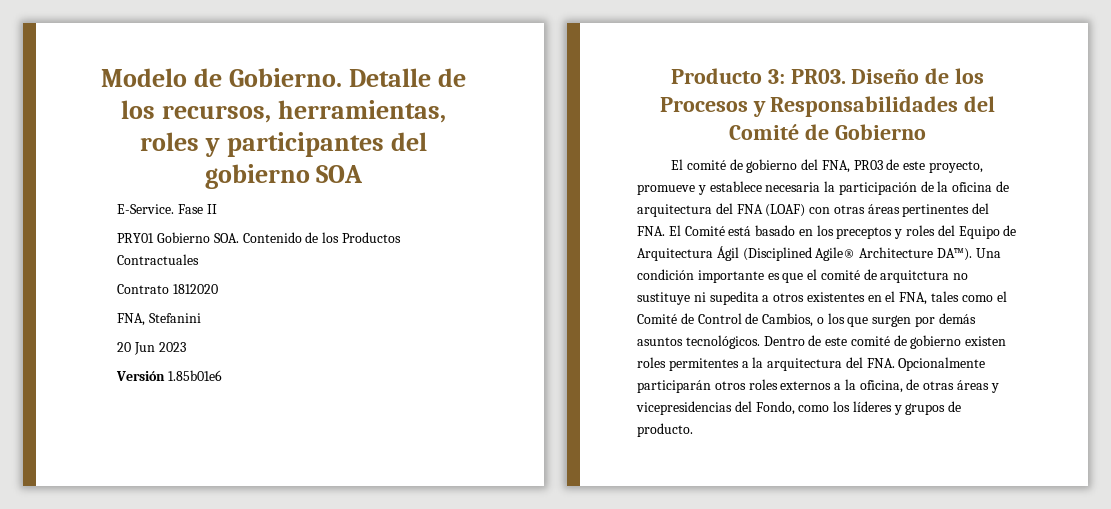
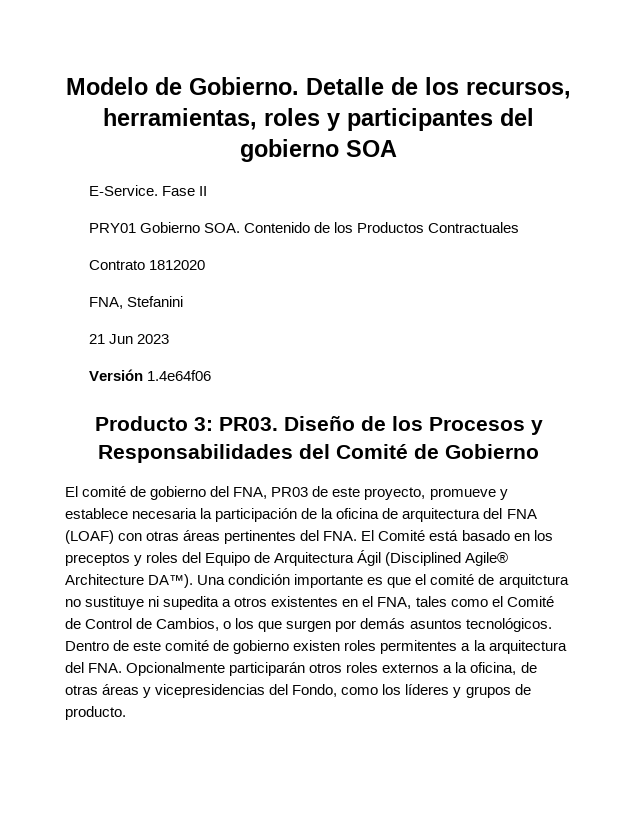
- 20 Jun 2023
+ 21 Jun 2023
- Versión 1.85b01e6
+ Versión 1.4e64f06

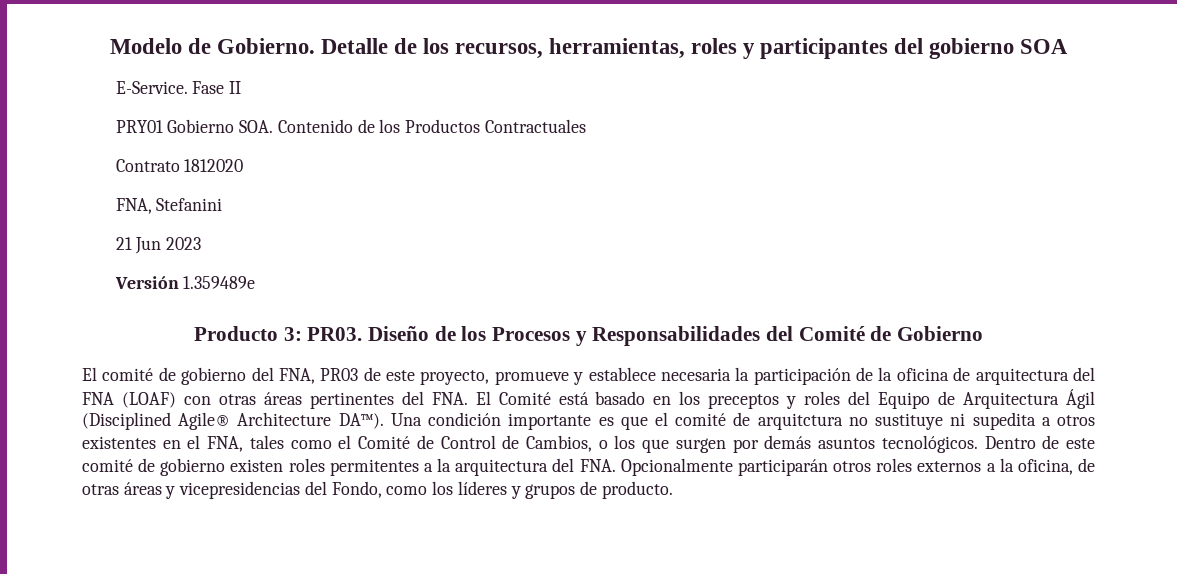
- Versión 1.4e64f06
+ Versión 1.359489e

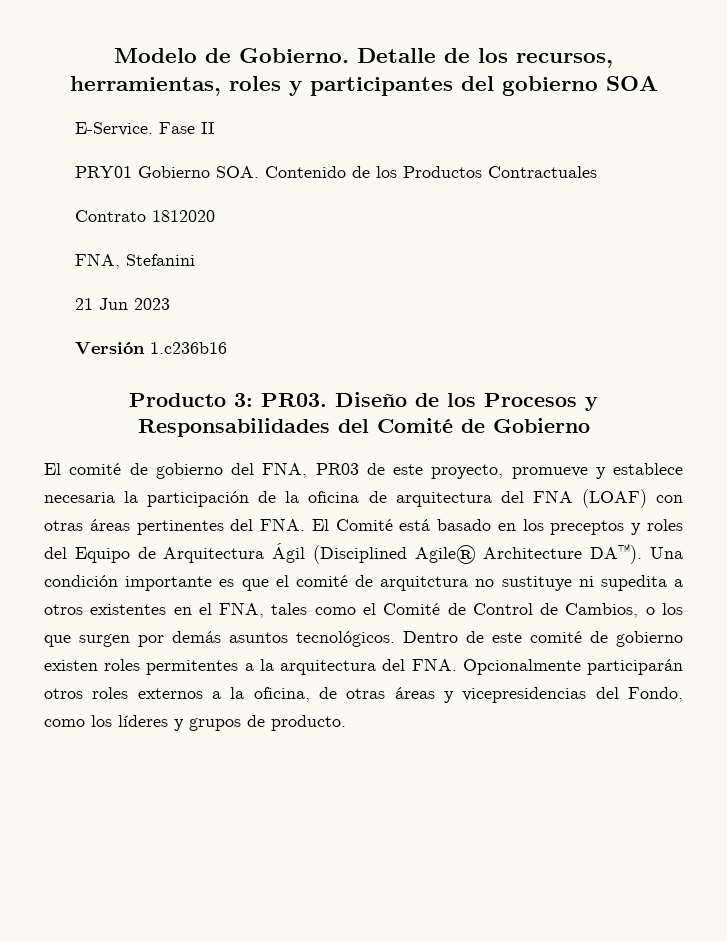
- Versión 1.359489e
+ Versión 1.c236b16

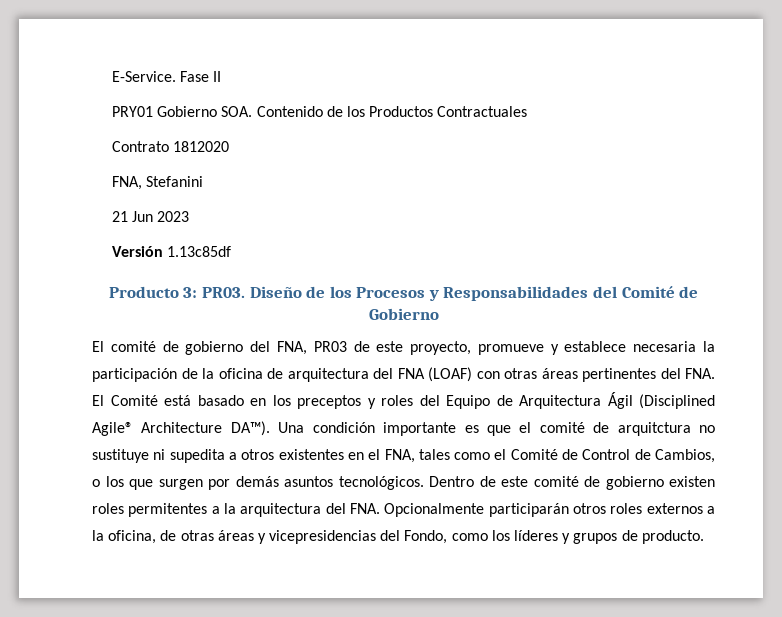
- Modelo de Gobierno. Detalle de los recursos, herramientas, roles y participantes del gobierno SOA
- Versión 1.c236b16
+ Versión 1.13c85df

